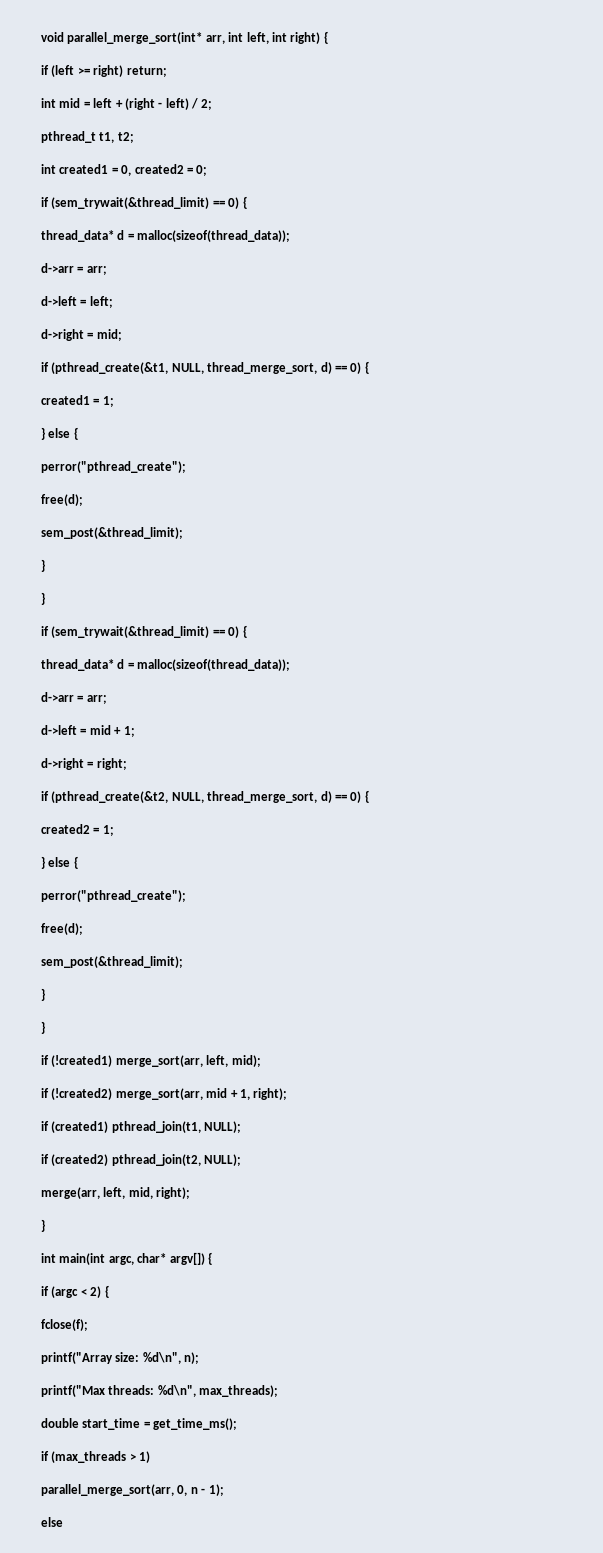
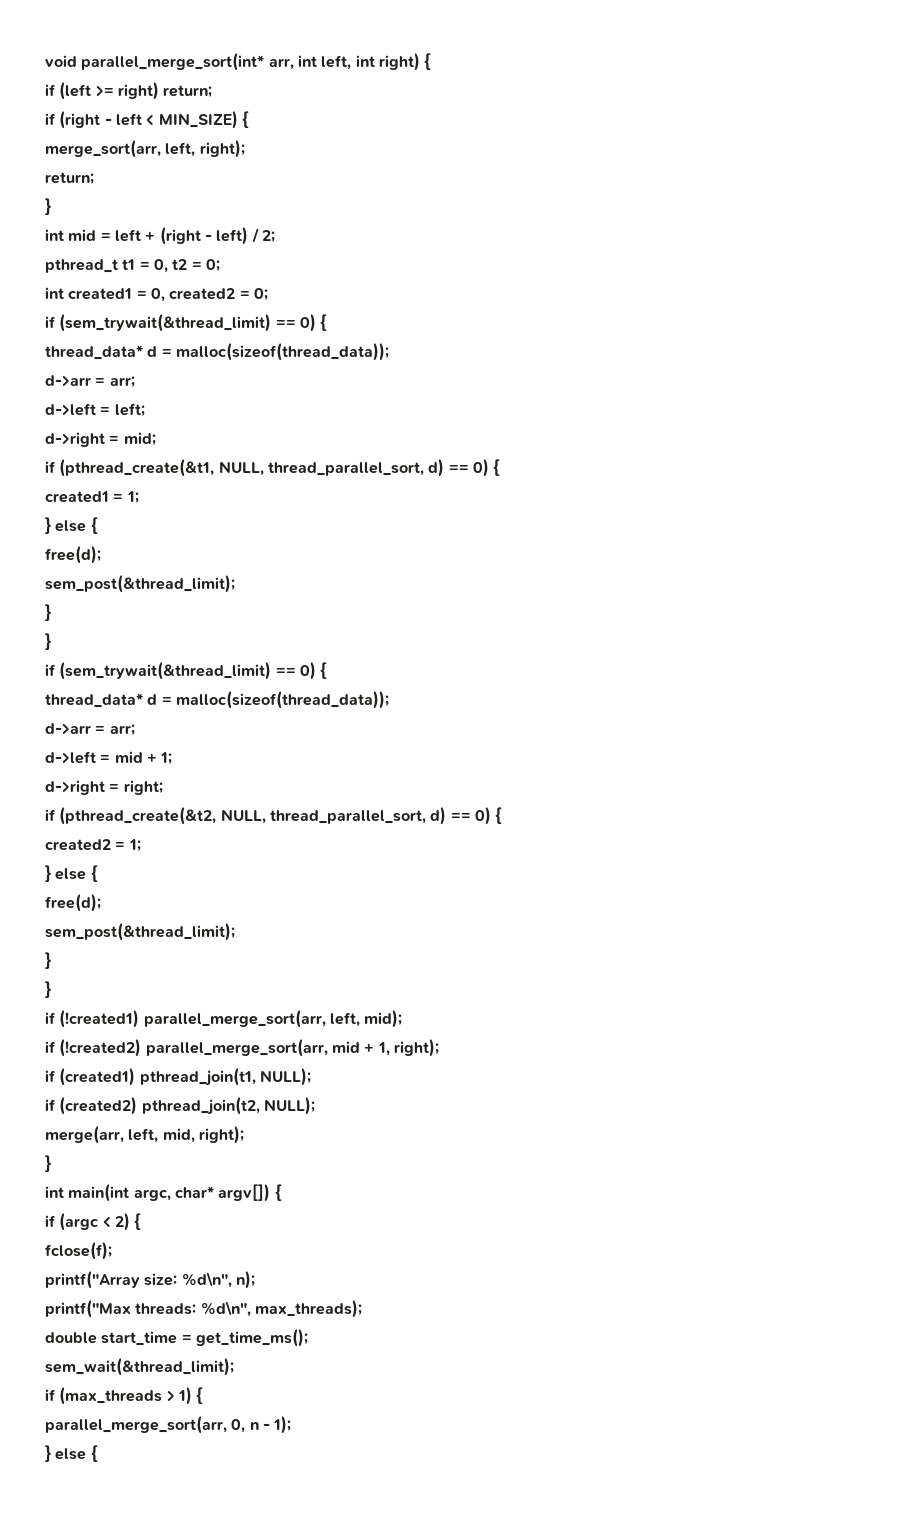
+ if (right - left < MIN_SIZE) {
+ merge_sort(arr, left, right);
+ return;
+ }
- pthread_t t1, t2;
+ pthread_t t1 = 0, t2 = 0;
- if (pthread_create(&t1, NULL, thread_merge_sort, d) == 0) {
+ if (pthread_create(&t1, NULL, thread_parallel_sort, d) == 0) {
  created1 = 1;
  } else {
- perror("pthread_create");
- if (pthread_create(&t2, NULL, thread_merge_sort, d) == 0) {
+ if (pthread_create(&t2, NULL, thread_parallel_sort, d) == 0) {
  created2 = 1;
  } else {
- perror("pthread_create");
- if (!created1) merge_sort(arr, left, mid);
+ if (!created1) parallel_merge_sort(arr, left, mid);
- if (!created2) merge_sort(arr, mid + 1, right);
+ if (!created2) parallel_merge_sort(arr, mid + 1, right);
+ sem_wait(&thread_limit);
- if (max_threads > 1)
+ if (max_threads > 1) {
  parallel_merge_sort(arr, 0, n - 1);
- else
+ } else {

